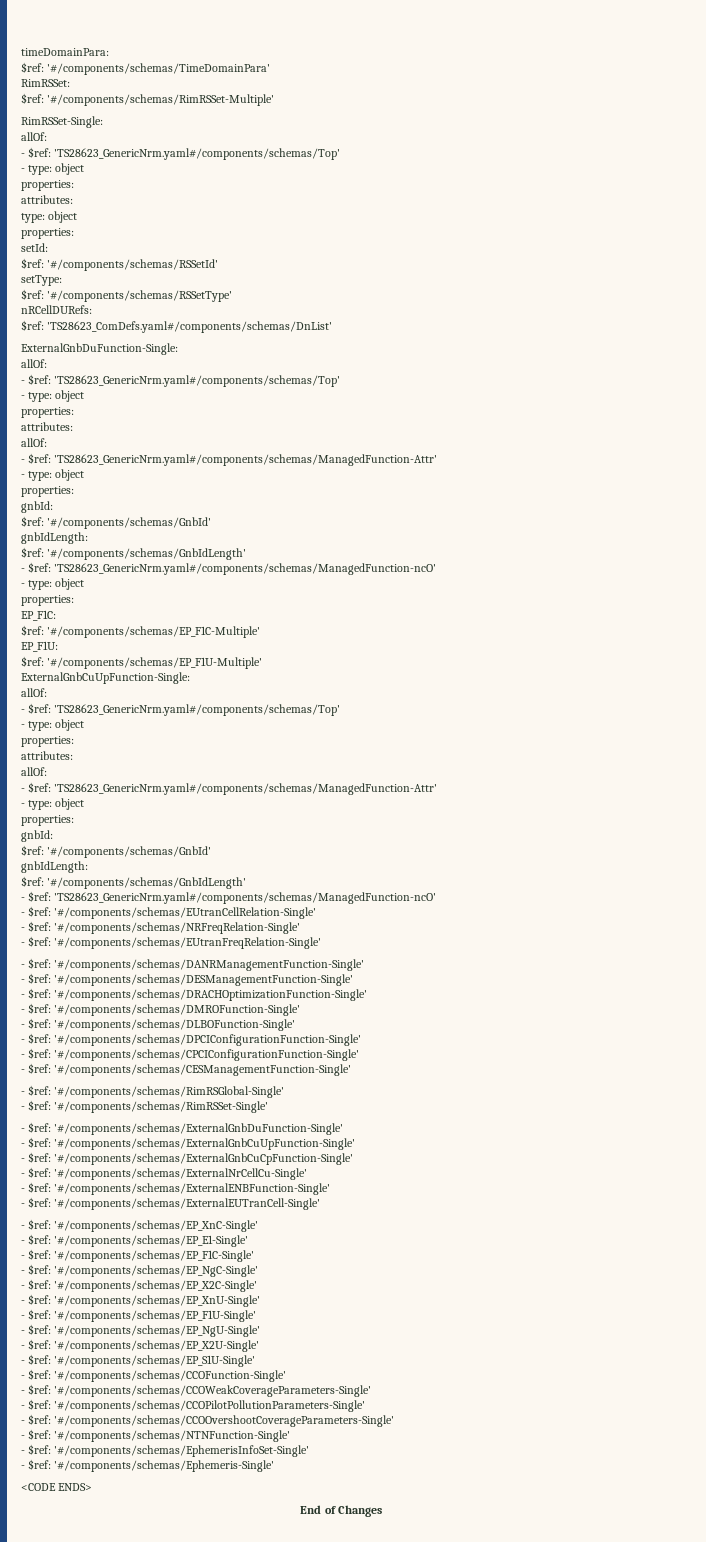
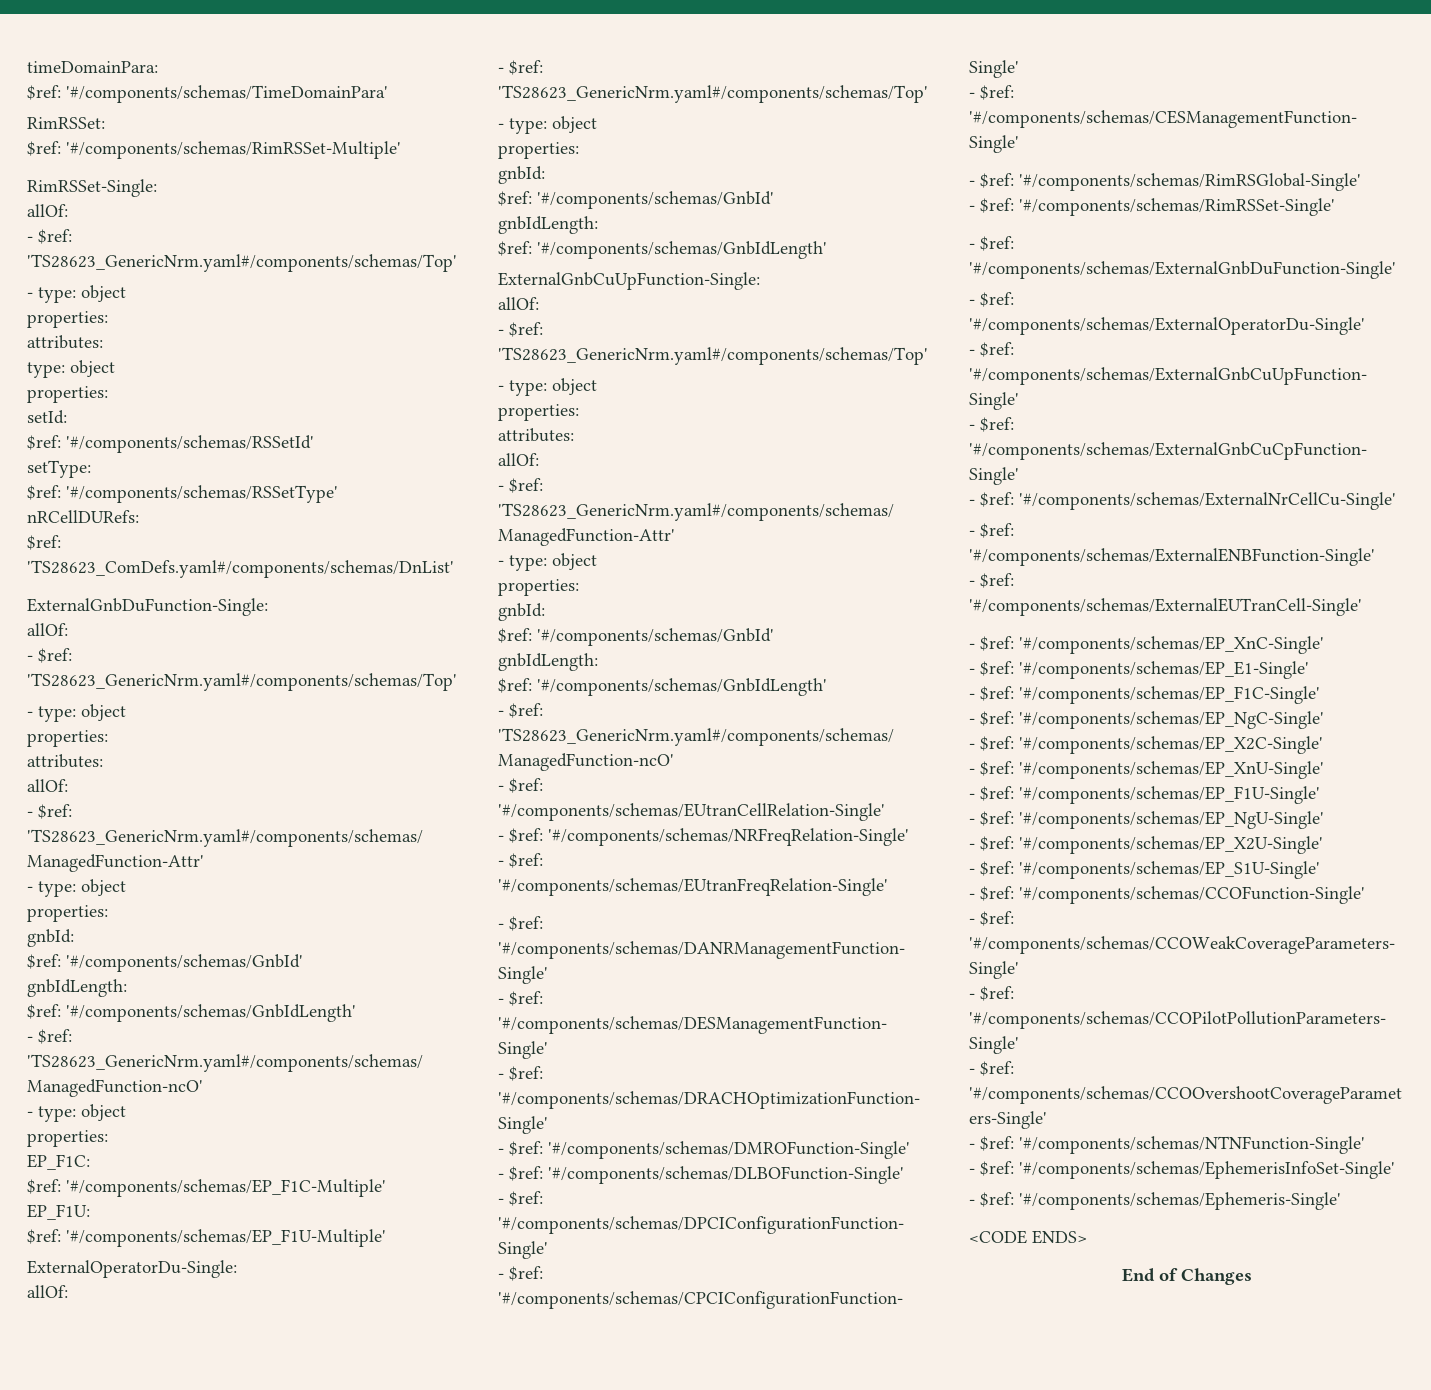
+ ExternalOperatorDu-Single:
+ allOf:
+ - $ref: 'TS28623_GenericNrm.yaml#/components/schemas/Top'
+ - type: object
+ properties:
+ gnbId:
+ $ref: '#/components/schemas/GnbId'
+ gnbIdLength:
+ $ref: '#/components/schemas/GnbIdLength'
+ - $ref: '#/components/schemas/ExternalOperatorDu-Single'

